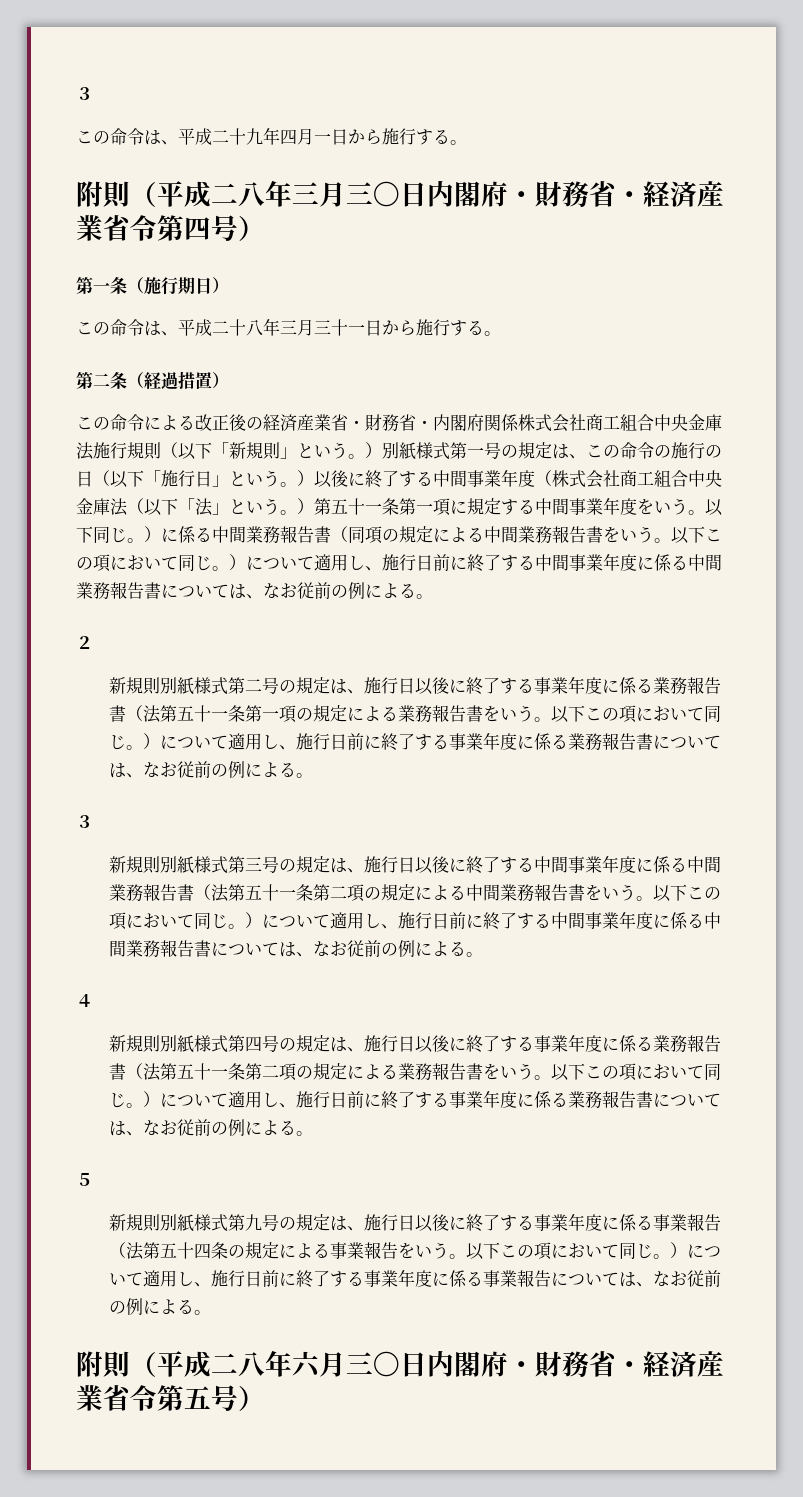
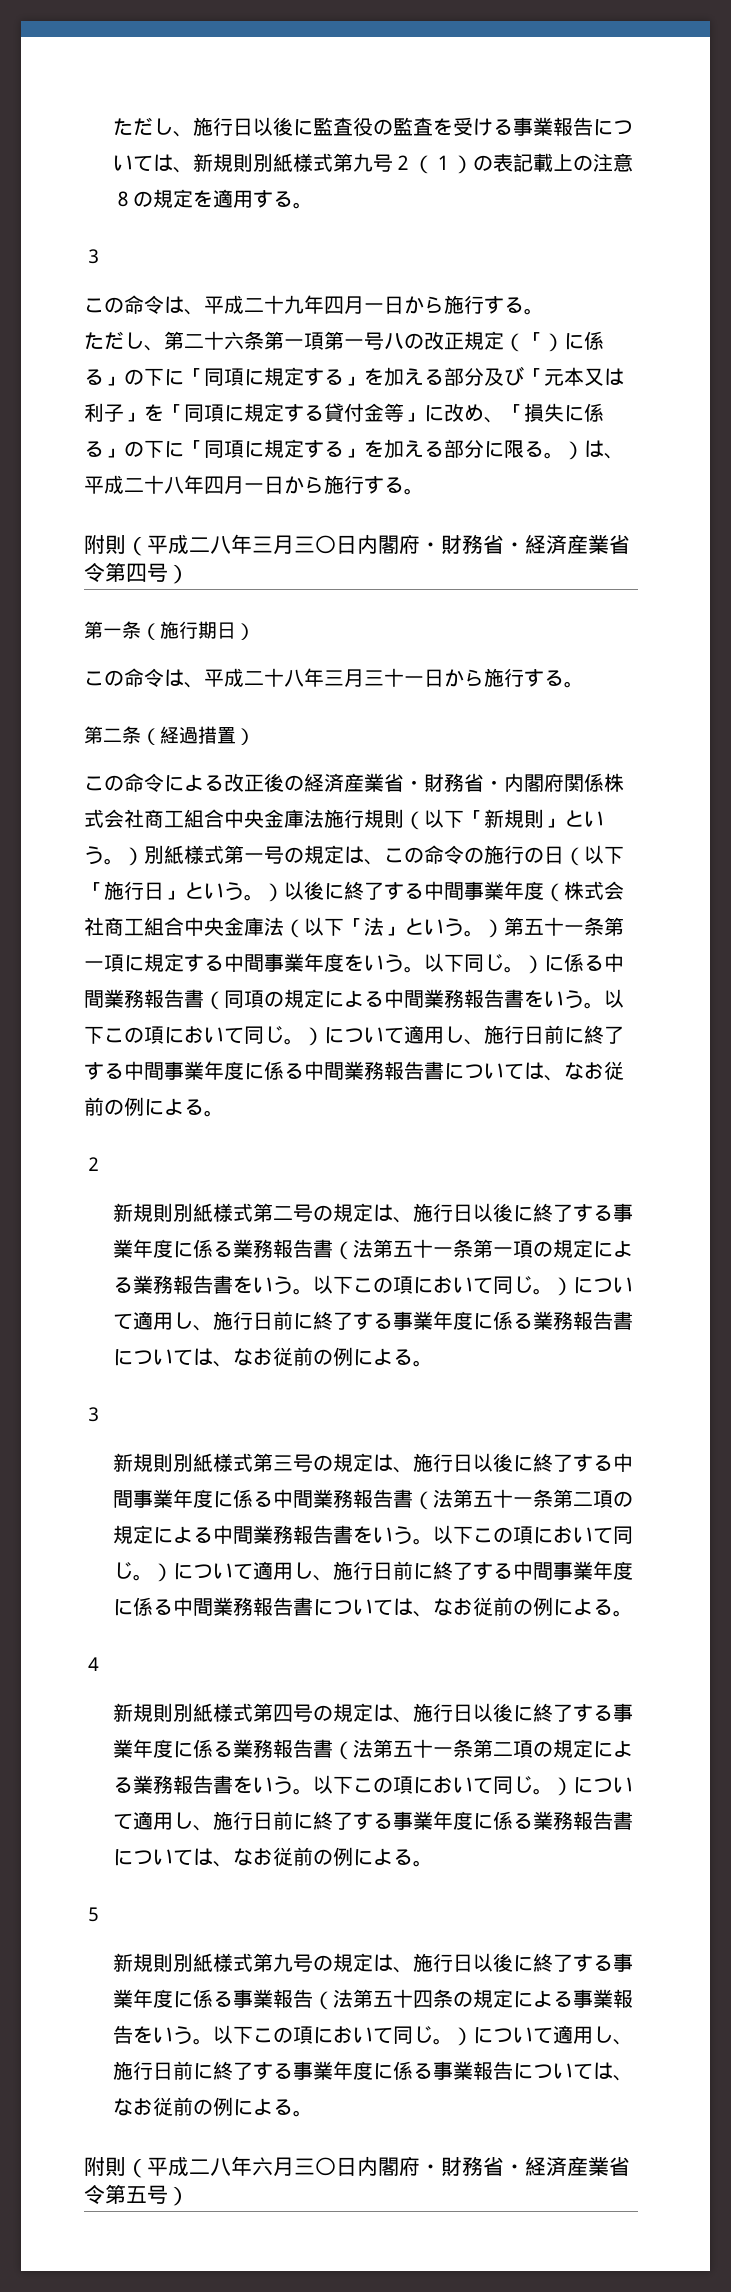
+ ただし、施行日以後に監査役の監査を受ける事業報告については、新規則別紙様式第九号２（１）の表記載上の注意８の規定を適用する。
+ ただし、第二十六条第一項第一号ハの改正規定（「）に係る」の下に「同項に規定する」を加える部分及び「元本又は利子」を「同項に規定する貸付金等」に改め、「損失に係る」の下に「同項に規定する」を加える部分に限る。）は、平成二十八年四月一日から施行する。

